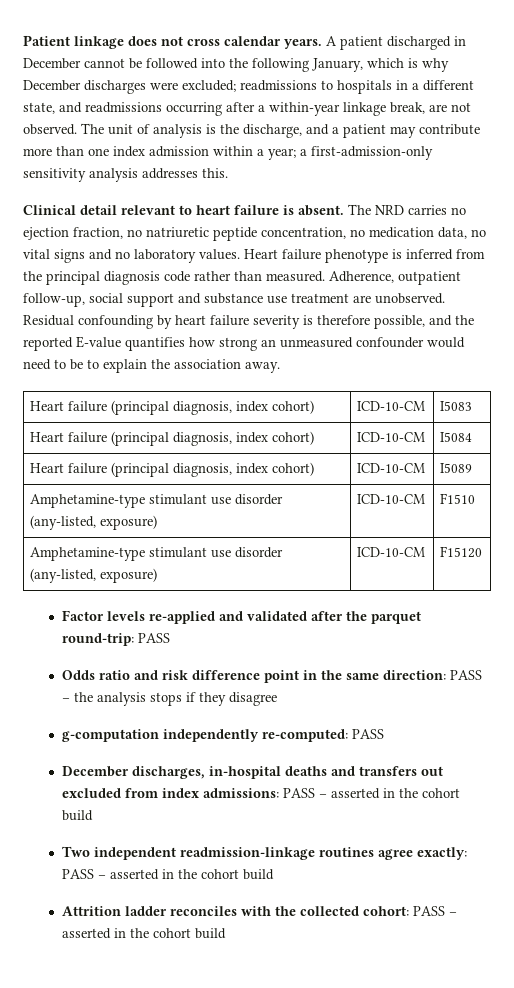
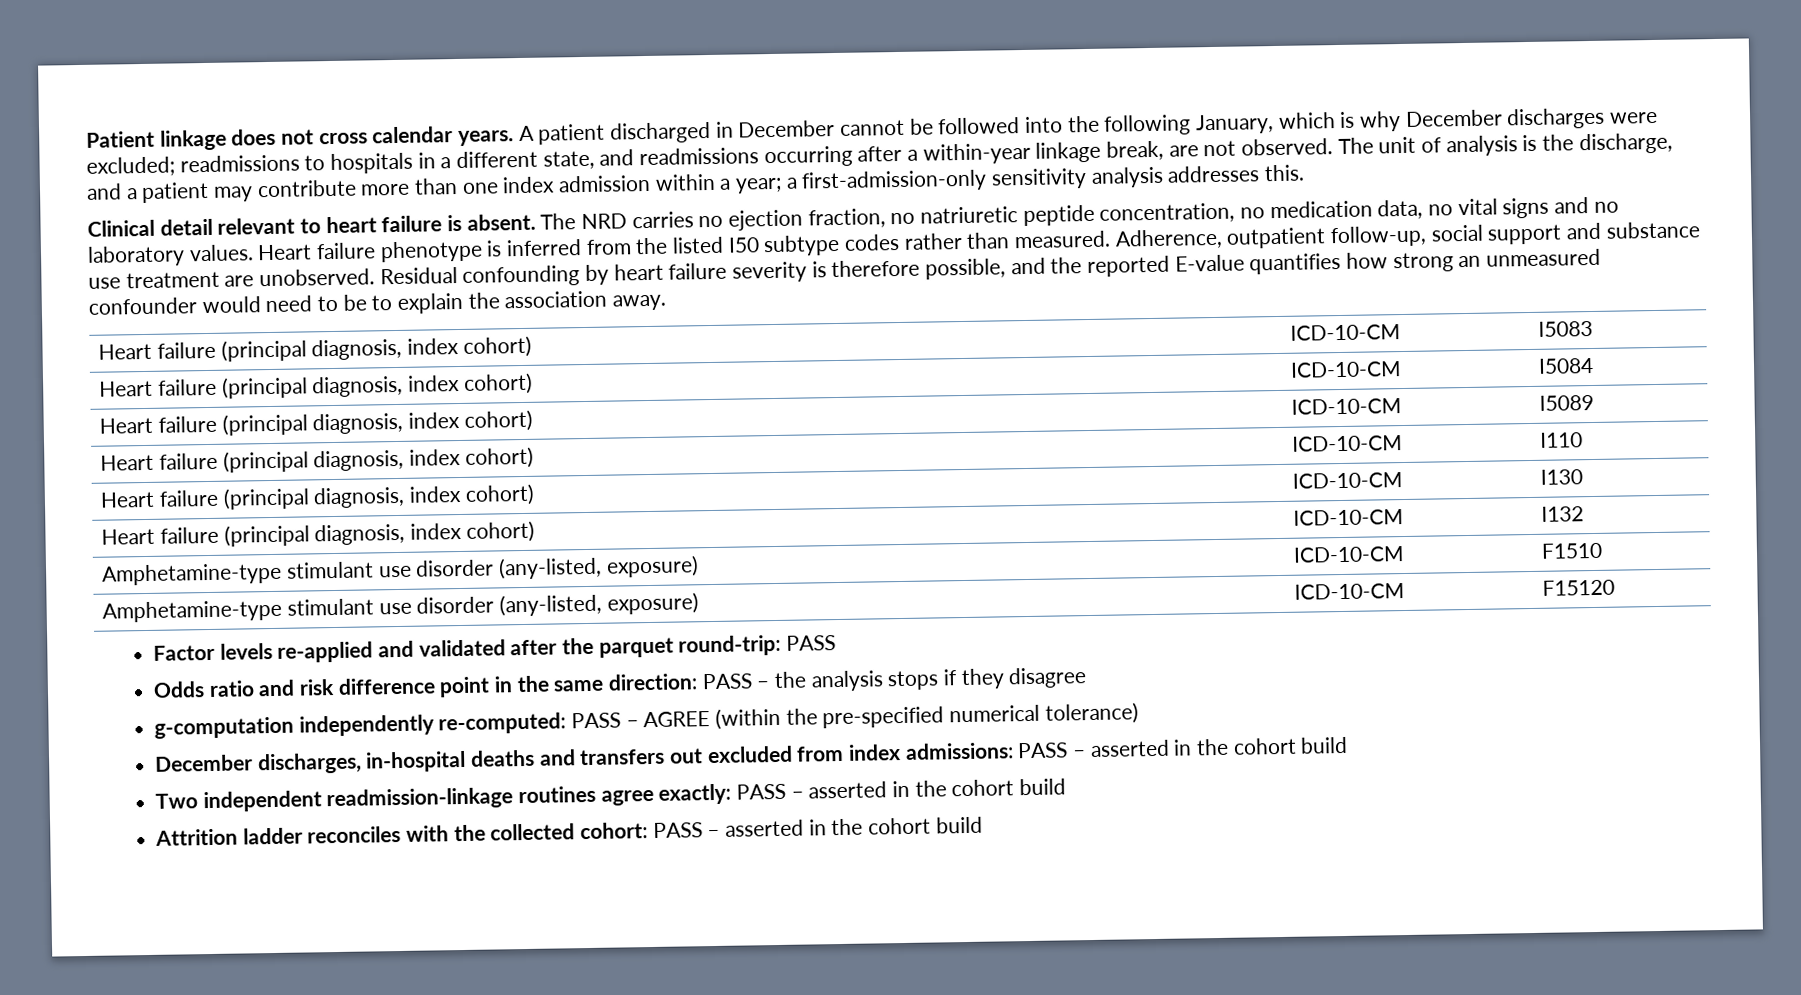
- Heart failure phenotype is inferred from the principal diagnosis code rather than measured.
+ Heart failure phenotype is inferred from the listed I50 subtype codes rather than measured.
+ Heart failure (principal diagnosis, index cohort) | ICD-10-CM | I110
+ Heart failure (principal diagnosis, index cohort) | ICD-10-CM | I130
+ Heart failure (principal diagnosis, index cohort) | ICD-10-CM | I132
- g-computation independently re-computed: PASS
+ g-computation independently re-computed: PASS – AGREE (within the pre-specified numerical tolerance)

